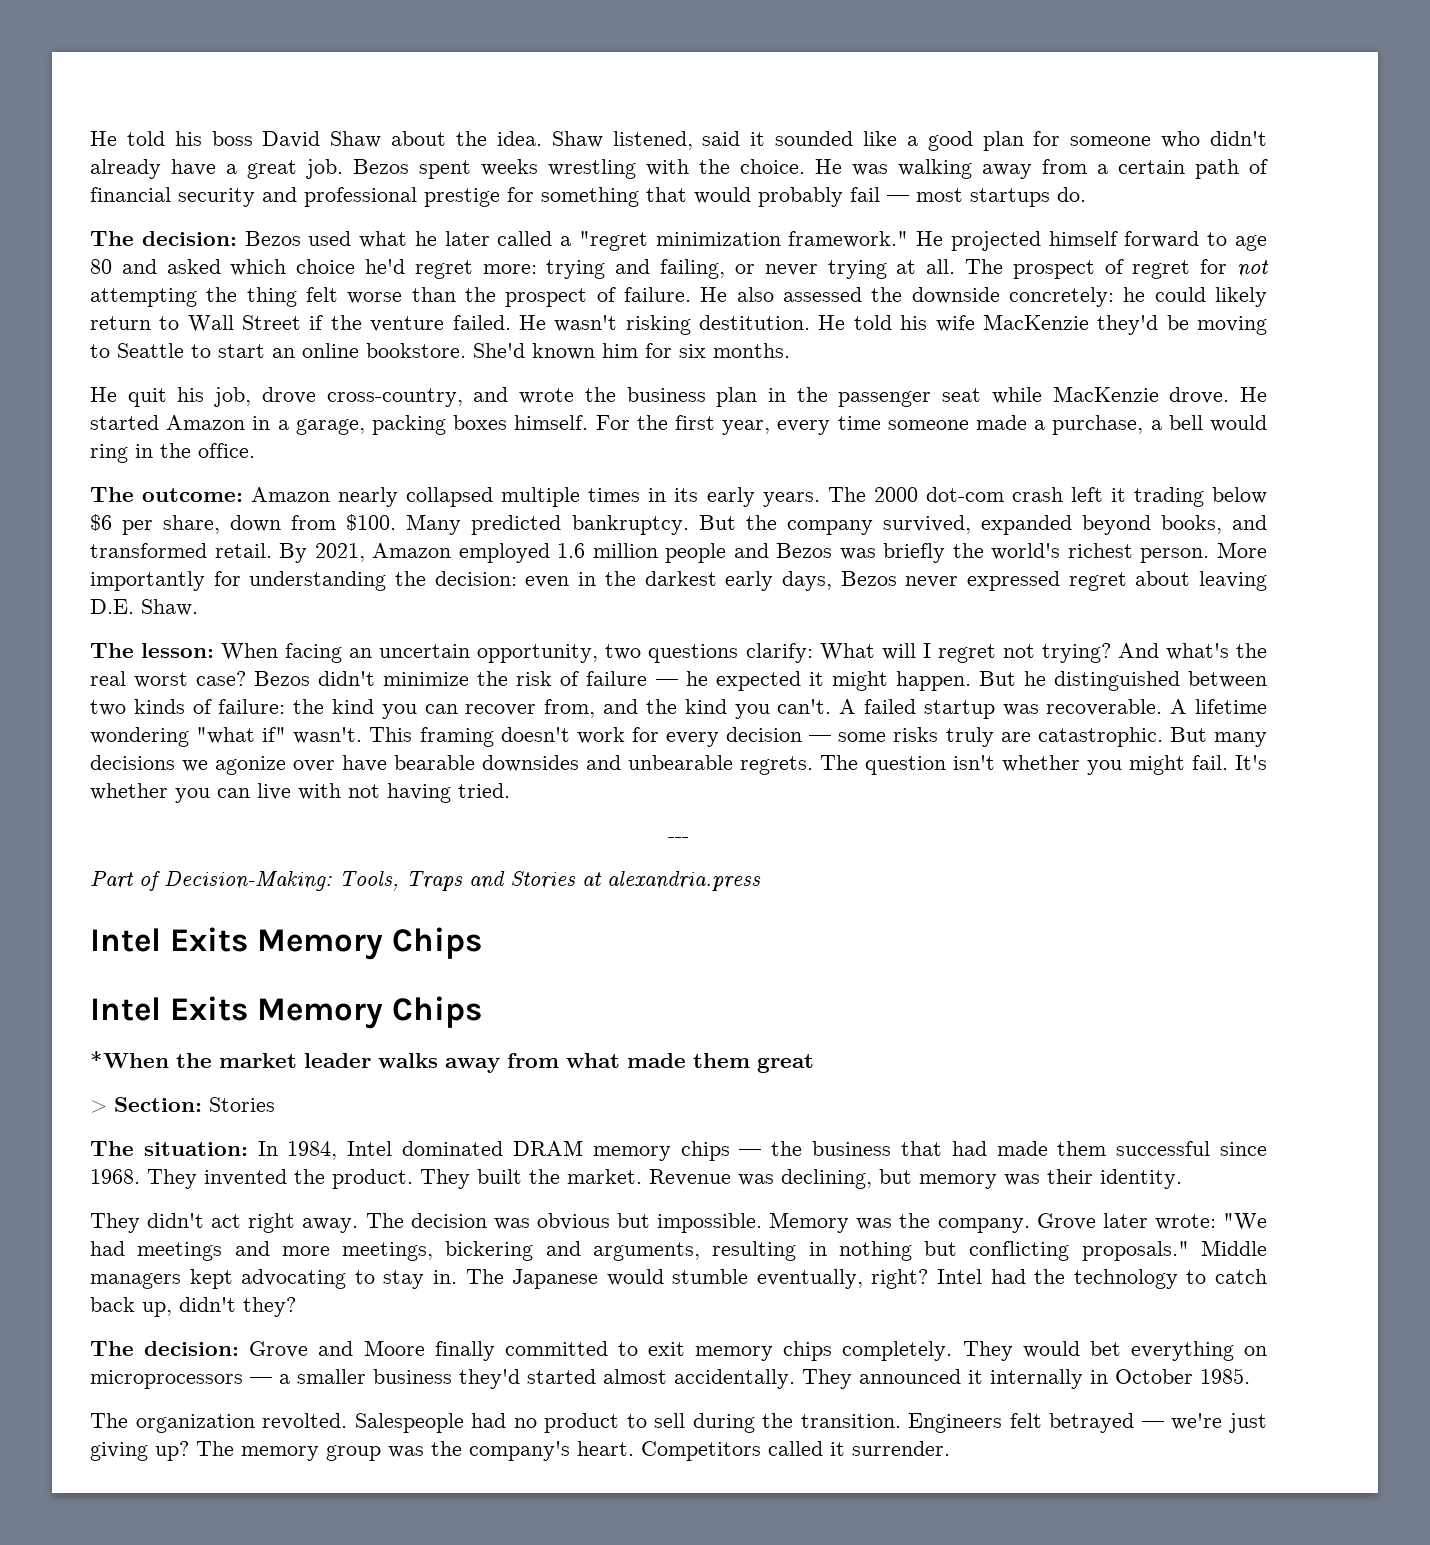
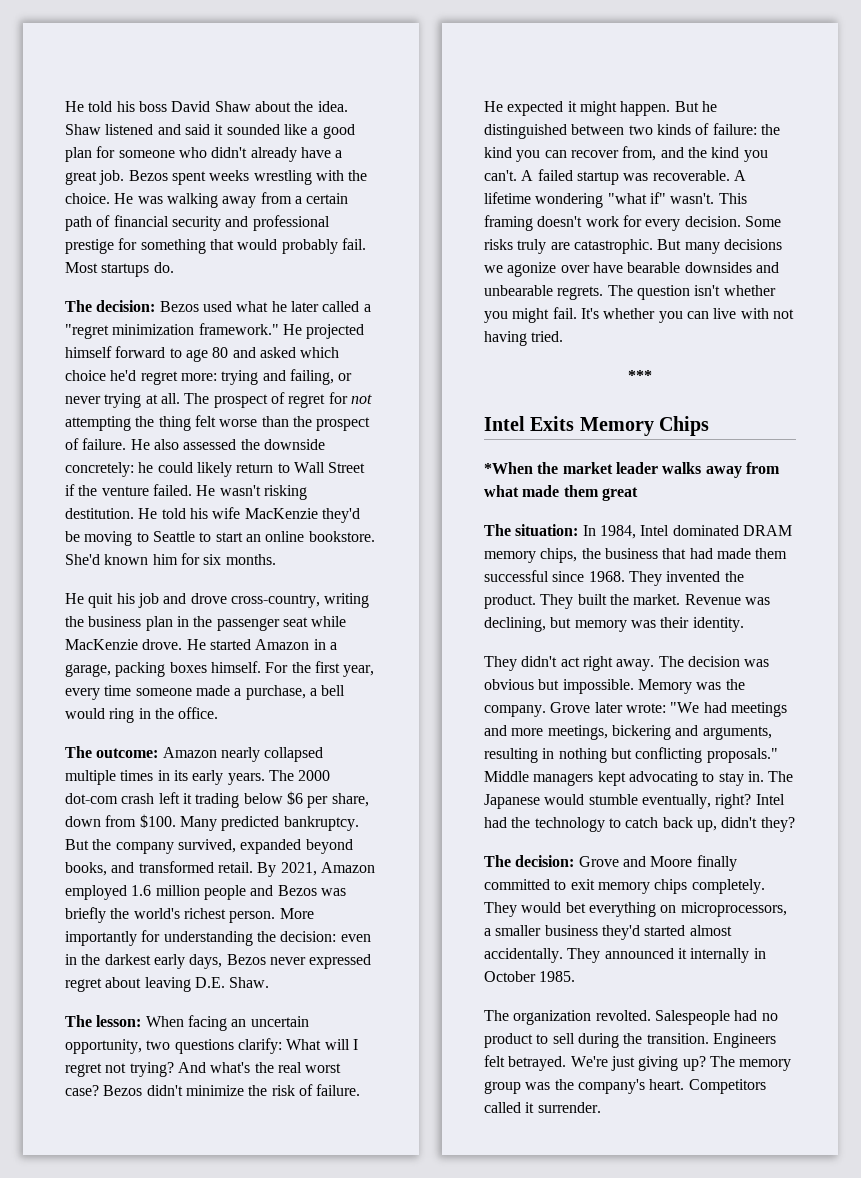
- Shaw listened, said it sounded like a good plan for someone who didn't already have a great job.
+ Shaw listened and said it sounded like a good plan for someone who didn't already have a great job.
- He was walking away from a certain path of financial security and professional prestige for something that would probably fail — most startups do.
+ He was walking away from a certain path of financial security and professional prestige for something that would probably fail. Most startups do.
- He quit his job, drove cross-country, and wrote the business plan in the passenger seat while MacKenzie drove.
+ He quit his job and drove cross-country, writing the business plan in the passenger seat while MacKenzie drove.
- Bezos didn't minimize the risk of failure — he expected it might happen.
+ Bezos didn't minimize the risk of failure. He expected it might happen.
- This framing doesn't work for every decision — some risks truly are catastrophic.
+ This framing doesn't work for every decision. Some risks truly are catastrophic.
- ---
- Part of Decision-Making: Tools, Traps and Stories at alexandria.press
- Intel Exits Memory Chips
+ ***
- > Section: Stories
- The situation: In 1984, Intel dominated DRAM memory chips — the business that had made them successful since 1968.
+ The situation: In 1984, Intel dominated DRAM memory chips, the business that had made them successful since 1968.
- They would bet everything on microprocessors — a smaller business they'd started almost accidentally.
+ They would bet everything on microprocessors, a smaller business they'd started almost accidentally.
- Engineers felt betrayed — we're just giving up?
+ Engineers felt betrayed. We're just giving up?

